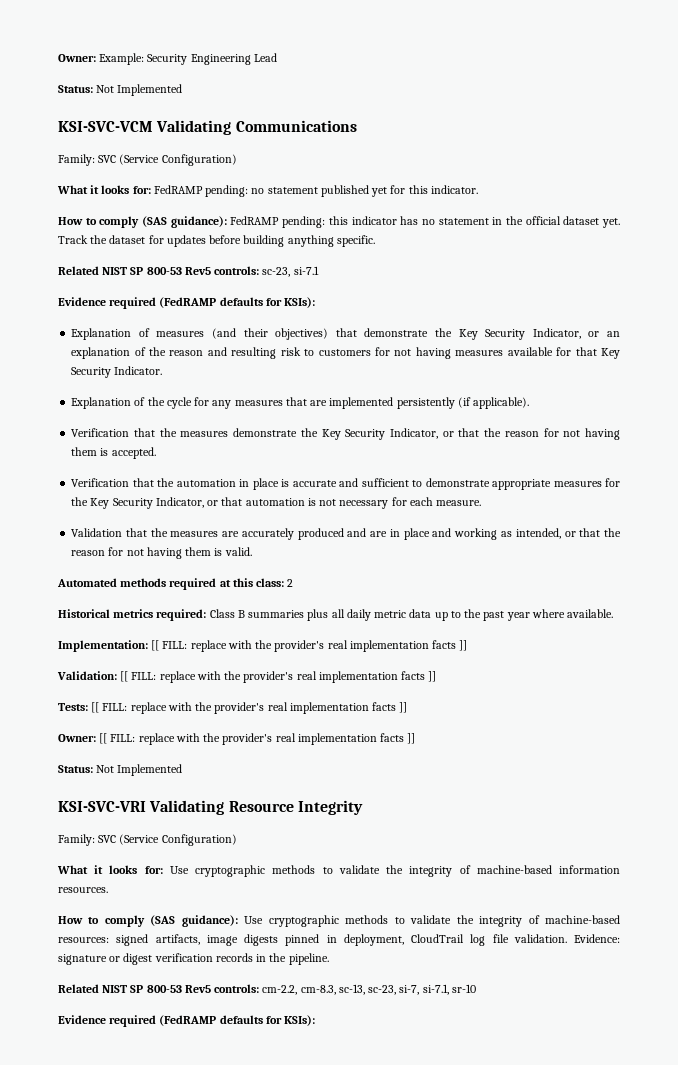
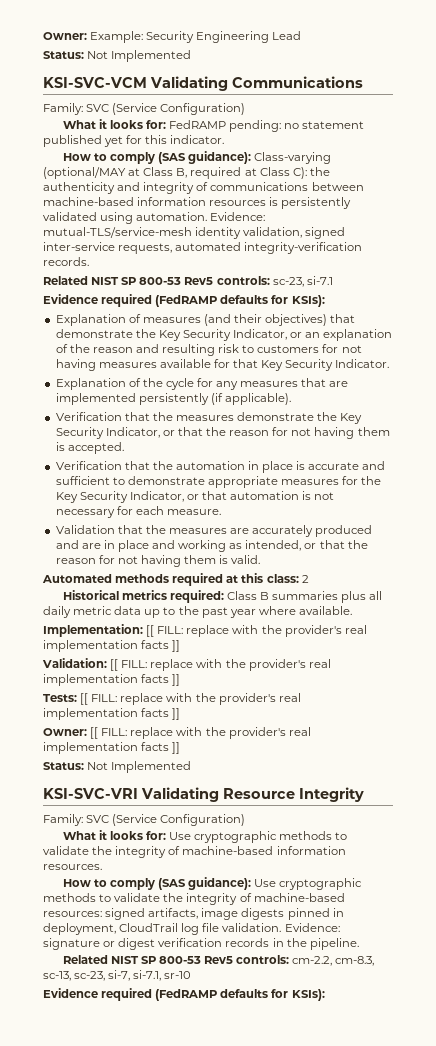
- How to comply (SAS guidance): FedRAMP pending: this indicator has no statement in the official dataset yet. Track the dataset for updates before building anything specific.
+ How to comply (SAS guidance): Class-varying (optional/MAY at Class B, required at Class C): the authenticity and integrity of communications between machine-based information resources is persistently validated using automation. Evidence: mutual-TLS/service-mesh identity validation, signed inter-service requests, automated integrity-verification records.

